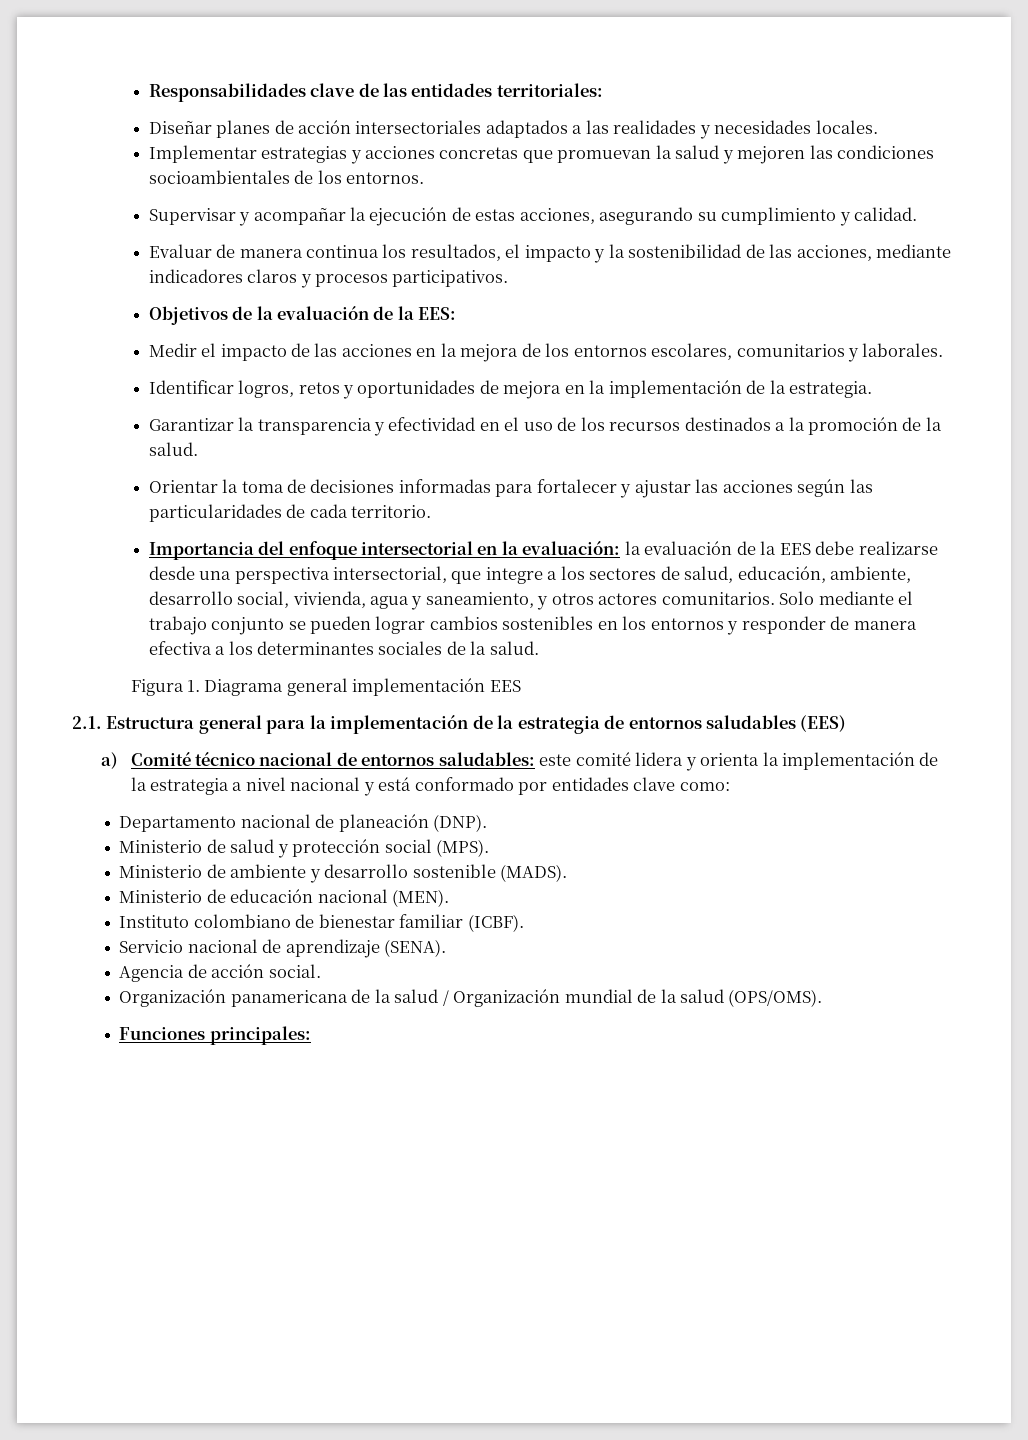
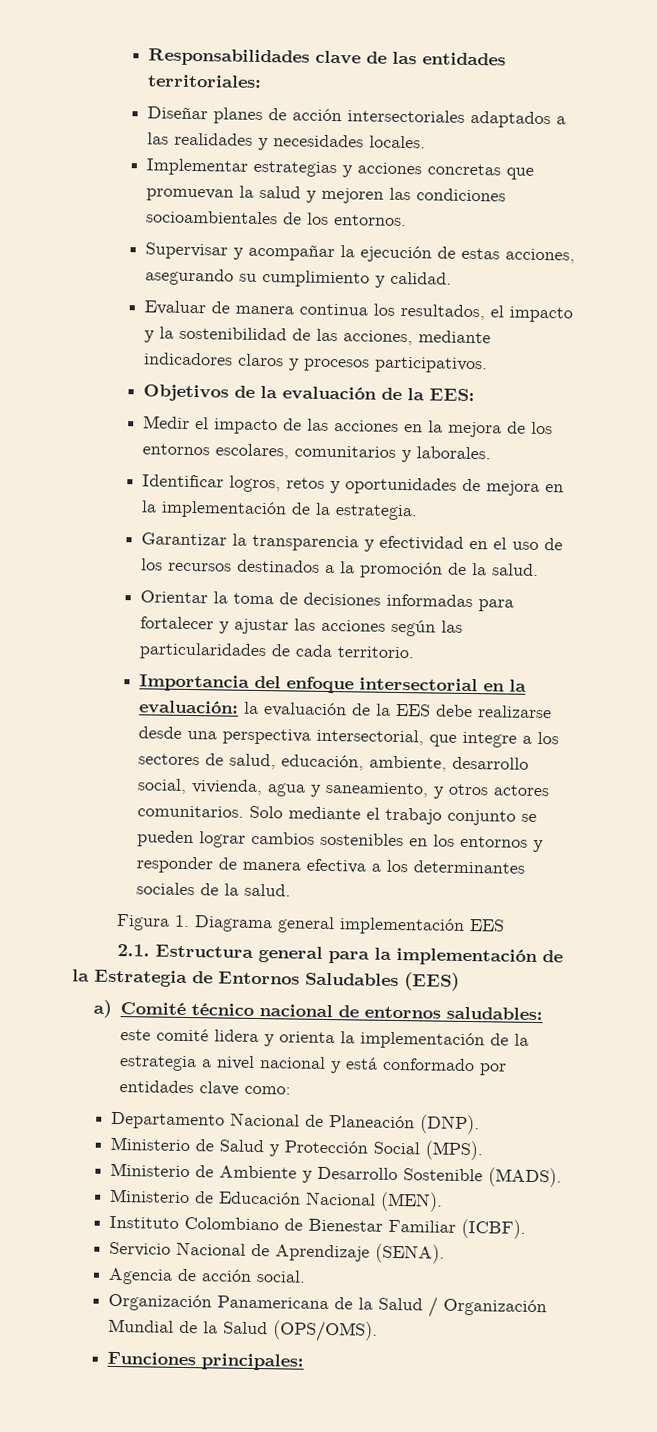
- 2.1. Estructura general para la implementación de la estrategia de entornos saludables (EES)
+ 2.1. Estructura general para la implementación de la Estrategia de Entornos Saludables (EES)
- Departamento nacional de planeación (DNP).
+ Departamento Nacional de Planeación (DNP).
- Ministerio de salud y protección social (MPS).
+ Ministerio de Salud y Protección Social (MPS).
- Ministerio de ambiente y desarrollo sostenible (MADS).
+ Ministerio de Ambiente y Desarrollo Sostenible (MADS).
- Ministerio de educación nacional (MEN).
+ Ministerio de Educación Nacional (MEN).
- Instituto colombiano de bienestar familiar (ICBF).
+ Instituto Colombiano de Bienestar Familiar (ICBF).
- Servicio nacional de aprendizaje (SENA).
+ Servicio Nacional de Aprendizaje (SENA).
- Organización panamericana de la salud / Organización mundial de la salud (OPS/OMS).
+ Organización Panamericana de la Salud / Organización Mundial de la Salud (OPS/OMS).

